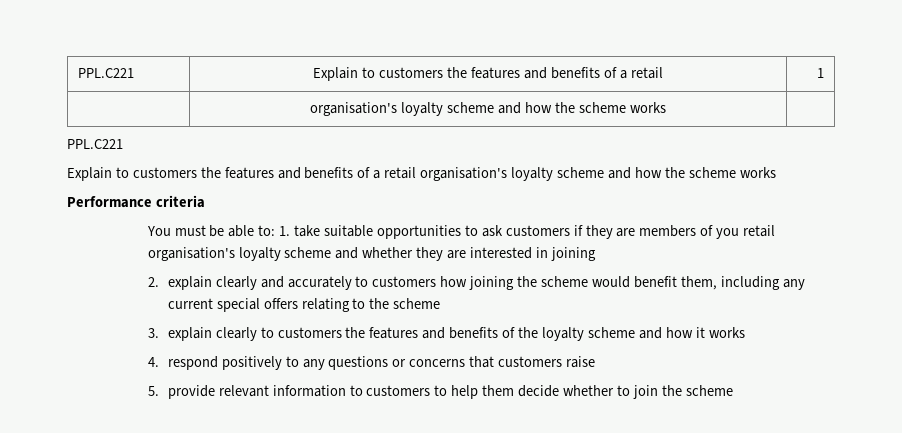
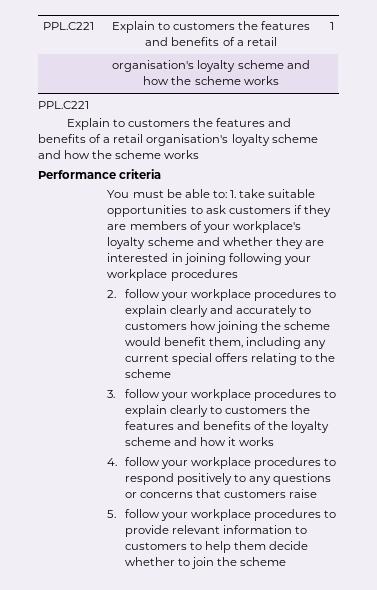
- You must be able to: 1. take suitable opportunities to ask customers if they are members of you retail organisation's loyalty scheme and whether they are interested in joining
- 2. explain clearly and accurately to customers how joining the scheme would benefit them, including any current special offers relating to the scheme
+ You must be able to: 1. take suitable opportunities to ask customers if they are members of your workplace's loyalty scheme and whether they are interested in joining following your workplace procedures
+ 2. follow your workplace procedures to explain clearly and accurately to customers how joining the scheme would benefit them, including any current special offers relating to the scheme
- 3. explain clearly to customers the features and benefits of the loyalty scheme and how it works
+ 3. follow your workplace procedures to explain clearly to customers the features and benefits of the loyalty scheme and how it works
- 4. respond positively to any questions or concerns that customers raise
+ 4. follow your workplace procedures to respond positively to any questions or concerns that customers raise
- 5. provide relevant information to customers to help them decide whether to join the scheme
+ 5. follow your workplace procedures to provide relevant information to customers to help them decide whether to join the scheme

